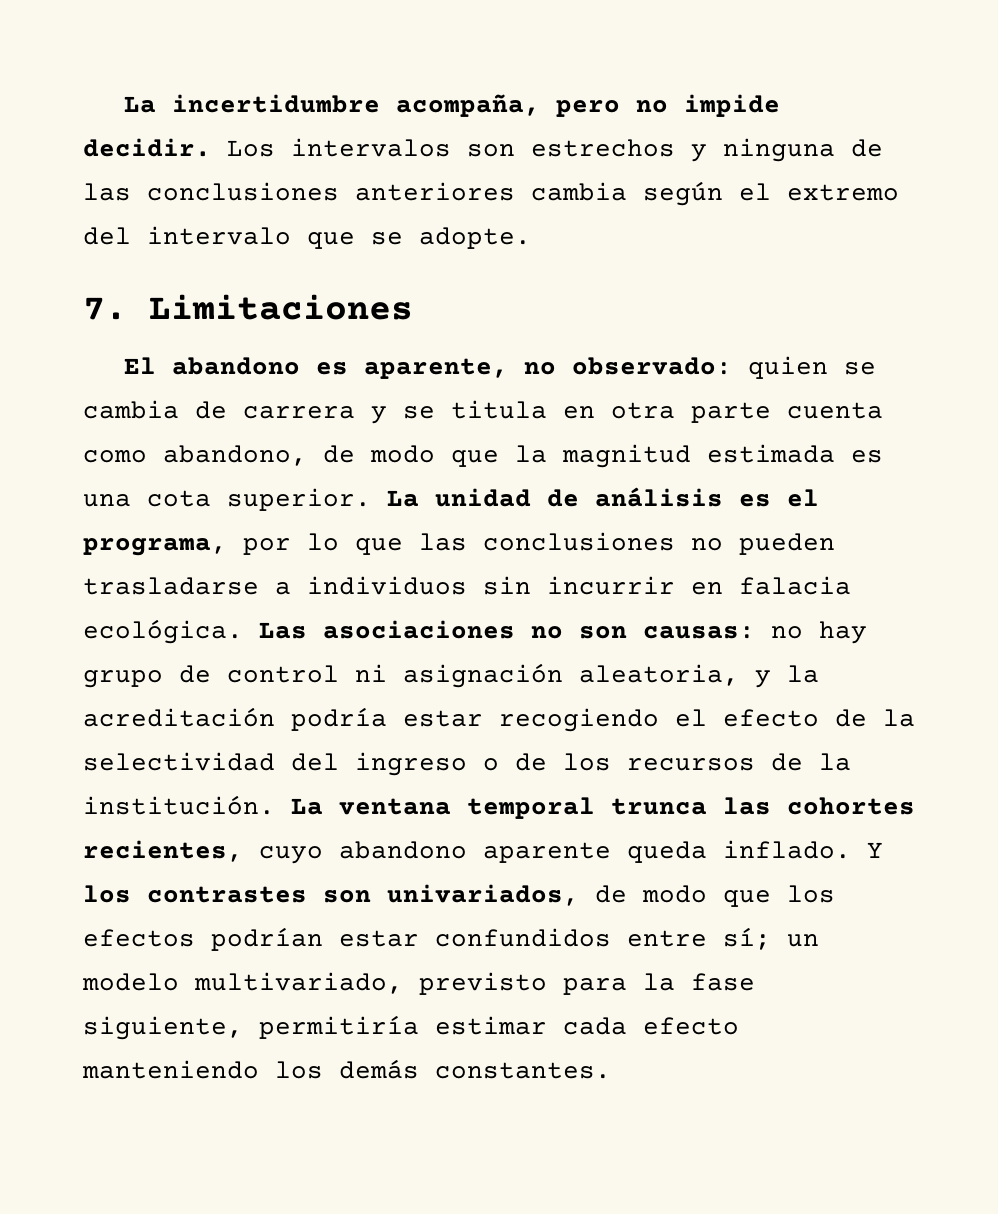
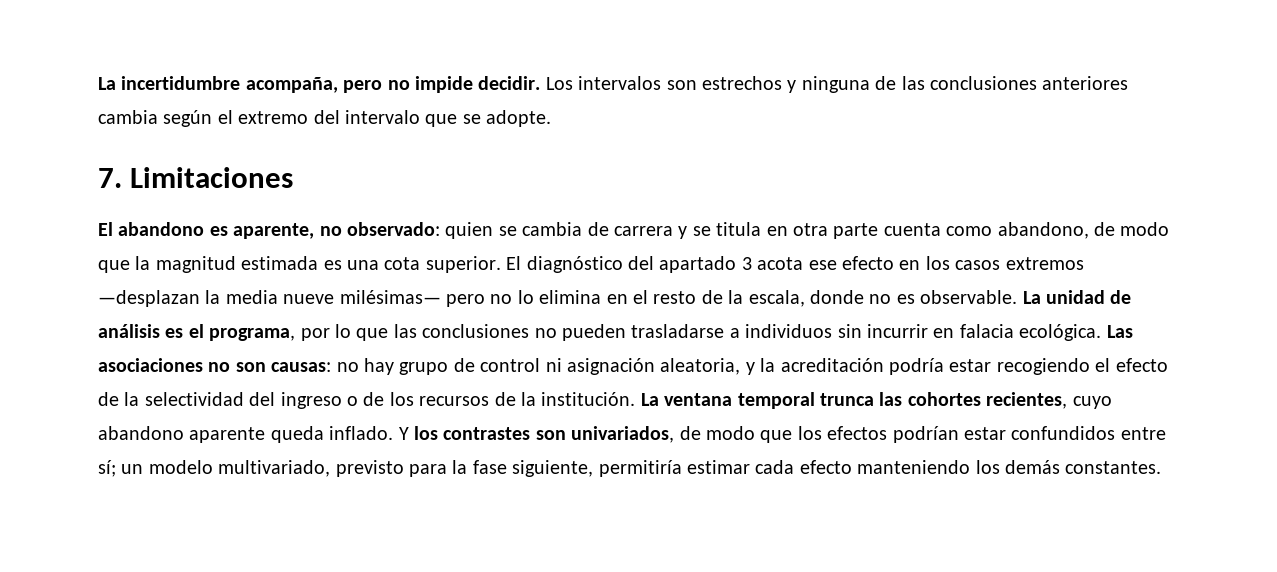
+ El diagnóstico del apartado 3 acota ese efecto en los casos extremos —desplazan la media nueve milésimas— pero no lo elimina en el resto de la escala, donde no es observable.

